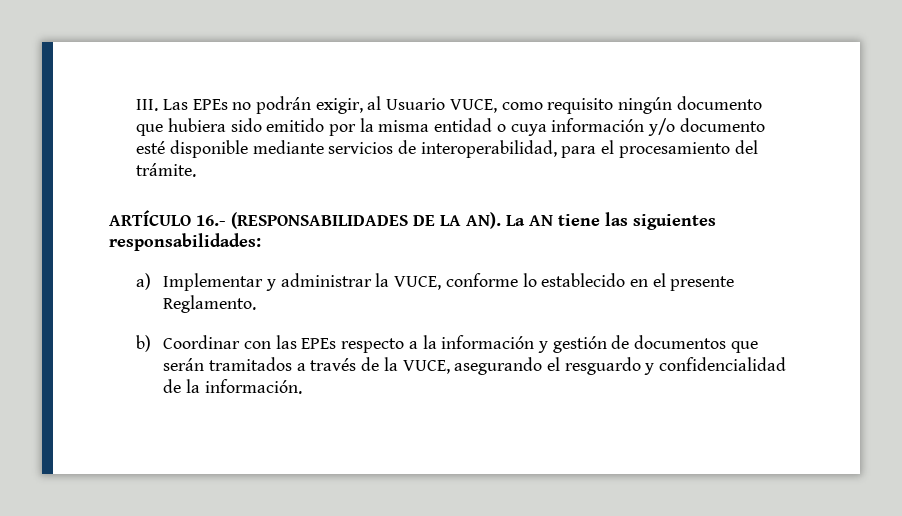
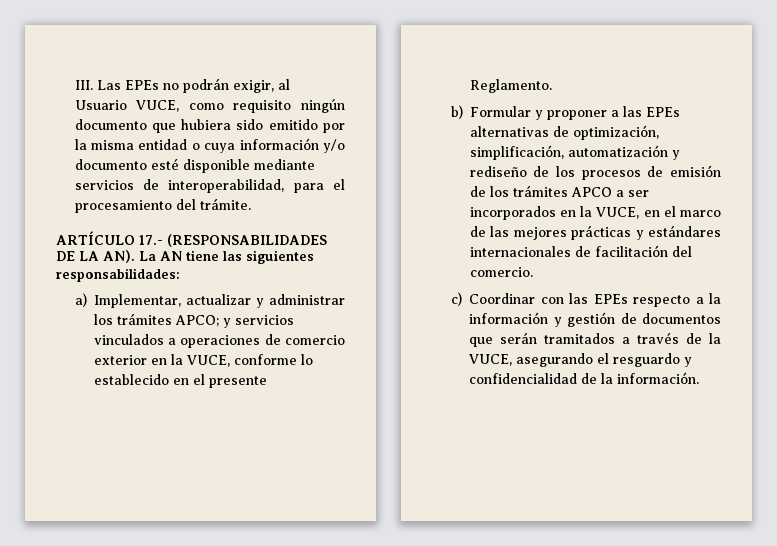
- ARTÍCULO 16.- (RESPONSABILIDADES DE LA AN). La AN tiene las siguientes responsabilidades:
+ ARTÍCULO 17.- (RESPONSABILIDADES DE LA AN). La AN tiene las siguientes responsabilidades:
- a) Implementar y administrar la VUCE, conforme lo establecido en el presente Reglamento.
+ a) Implementar, actualizar y administrar los trámites APCO; y servicios vinculados a operaciones de comercio exterior en la VUCE, conforme lo establecido en el presente Reglamento.
- b) Coordinar con las EPEs respecto a la información y gestión de documentos que serán tramitados a través de la VUCE, asegurando el resguardo y confidencialidad de la información.
+ b) Formular y proponer a las EPEs alternativas de optimización, simplificación, automatización y rediseño de los procesos de emisión de los trámites APCO a ser incorporados en la VUCE, en el marco de las mejores prácticas y estándares internacionales de facilitación del comercio.
+ c) Coordinar con las EPEs respecto a la información y gestión de documentos que serán tramitados a través de la VUCE, asegurando el resguardo y confidencialidad de la información.

